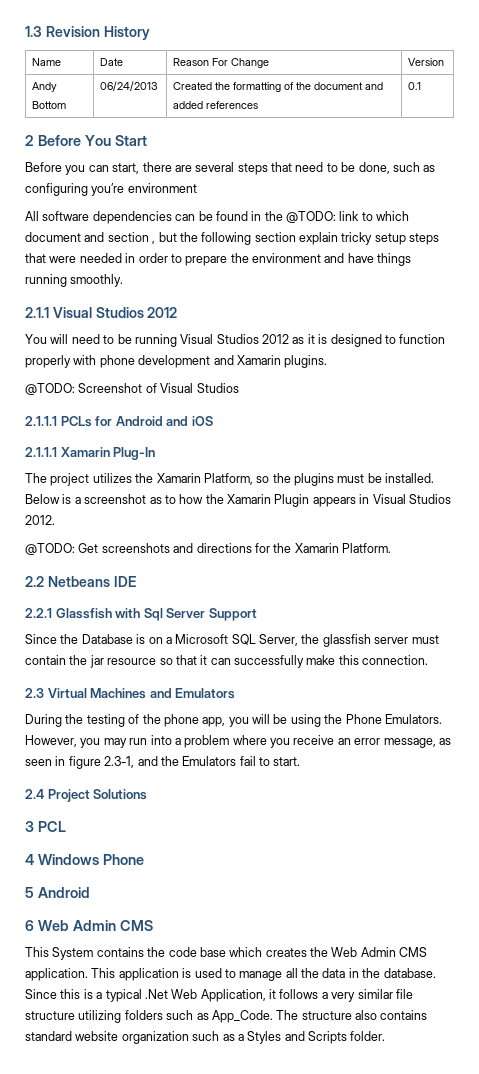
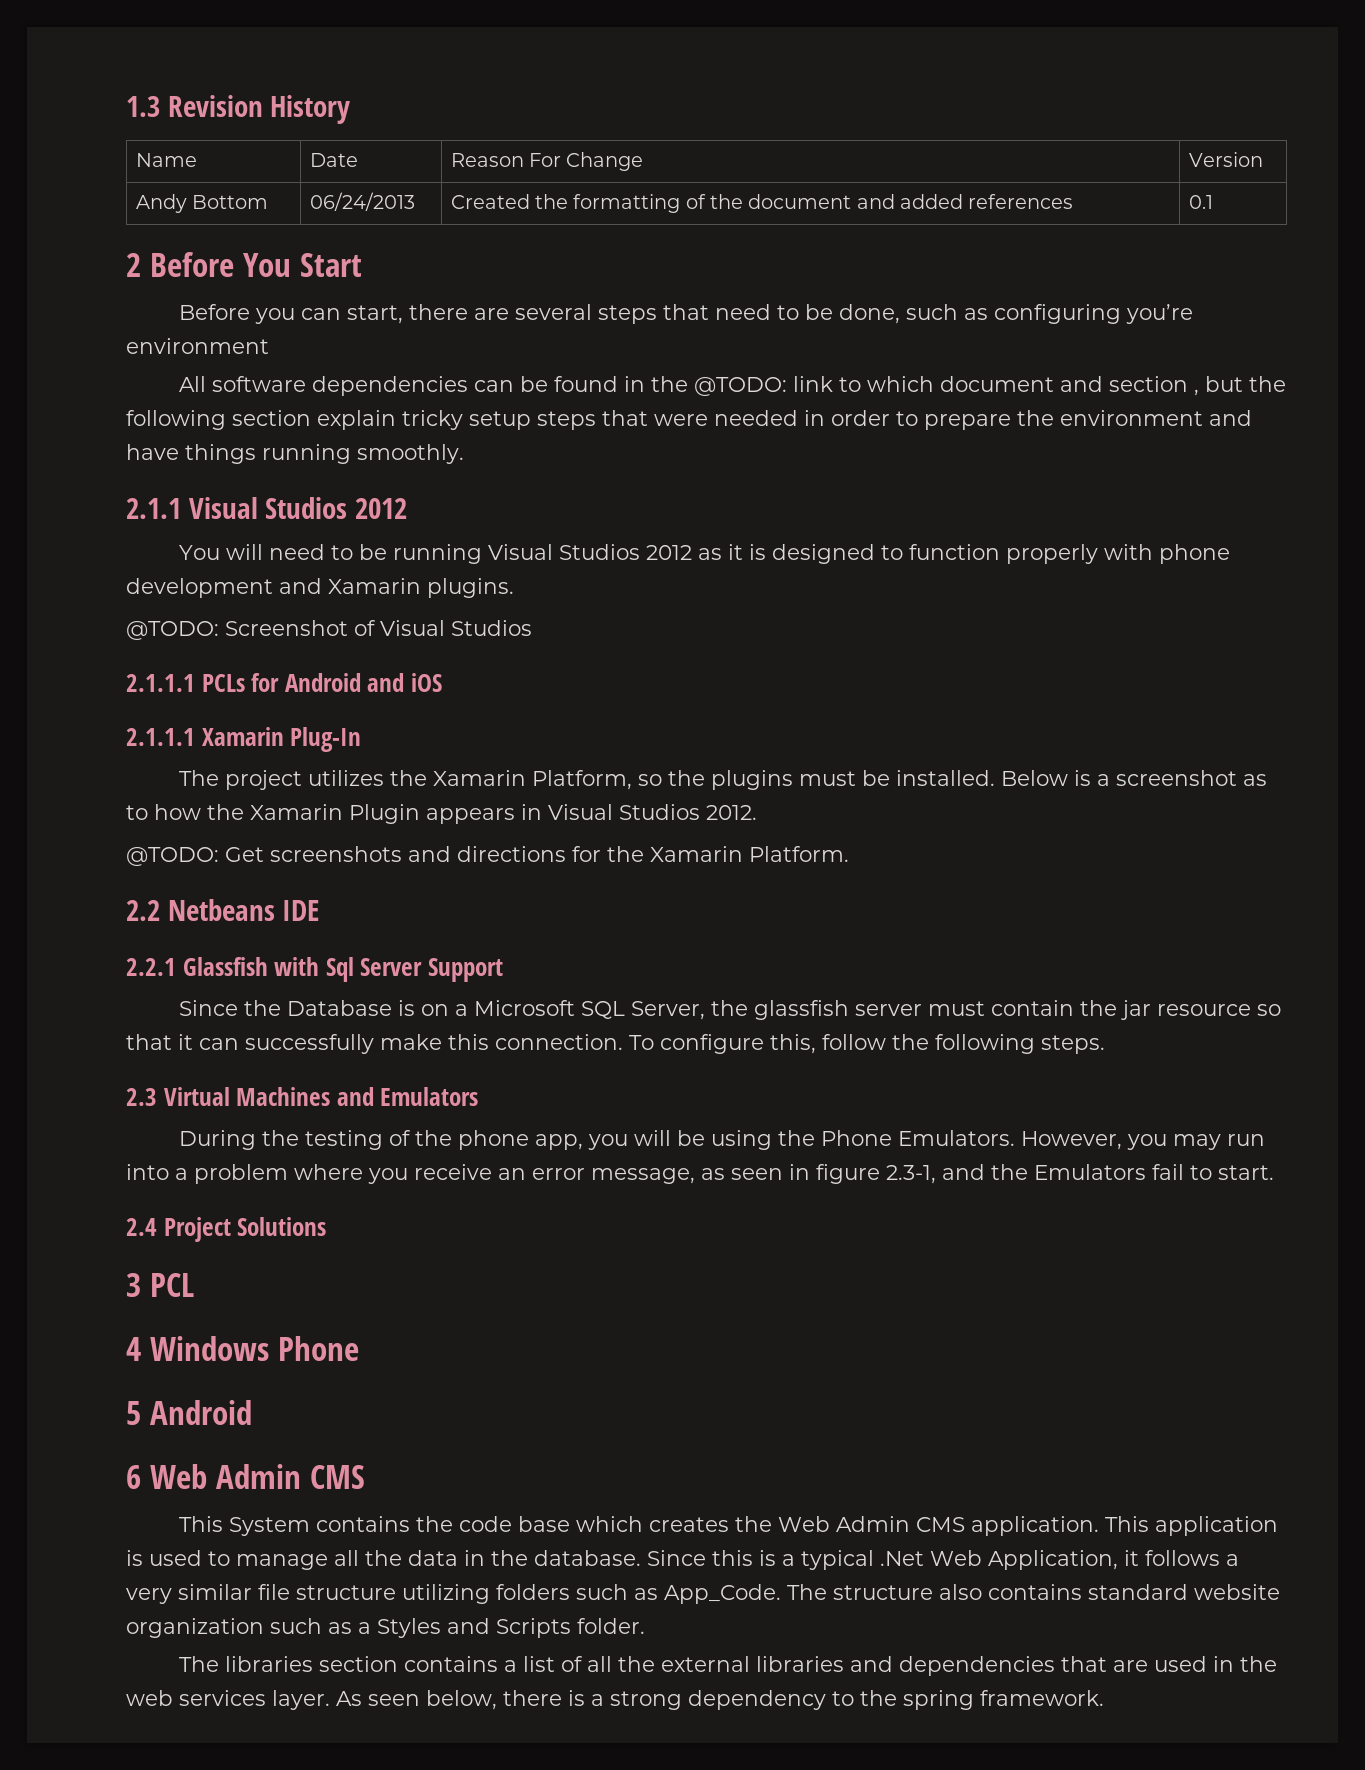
+ To configure this, follow the following steps.
+ The libraries section contains a list of all the external libraries and dependencies that are used in the web services layer. As seen below, there is a strong dependency to the spring framework.

